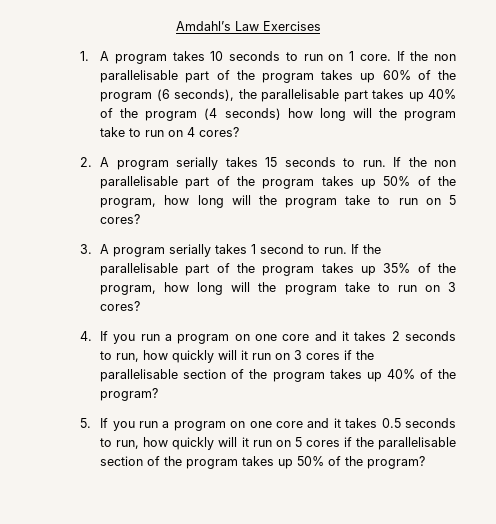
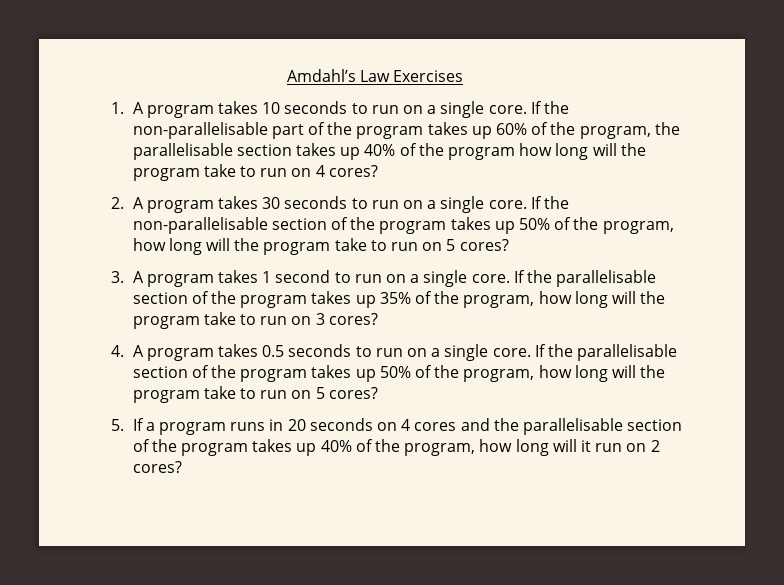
- 1. A program takes 10 seconds to run on 1 core. If the non parallelisable part of the program takes up 60% of the program (6 seconds), the parallelisable part takes up 40% of the program (4 seconds) how long will the program take to run on 4 cores?
+ 1. A program takes 10 seconds to run on a single core. If the non-parallelisable part of the program takes up 60% of the program, the parallelisable section takes up 40% of the program how long will the program take to run on 4 cores?
- 2. A program serially takes 15 seconds to run. If the non parallelisable part of the program takes up 50% of the program, how long will the program take to run on 5 cores?
+ 2. A program takes 30 seconds to run on a single core. If the non-parallelisable section of the program takes up 50% of the program, how long will the program take to run on 5 cores?
- 3. A program serially takes 1 second to run. If the parallelisable part of the program takes up 35% of the program, how long will the program take to run on 3 cores?
+ 3. A program takes 1 second to run on a single core. If the parallelisable section of the program takes up 35% of the program, how long will the program take to run on 3 cores?
- 4. If you run a program on one core and it takes 2 seconds to run, how quickly will it run on 3 cores if the parallelisable section of the program takes up 40% of the program?
- 5. If you run a program on one core and it takes 0.5 seconds to run, how quickly will it run on 5 cores if the parallelisable section of the program takes up 50% of the program?
+ 4. A program takes 0.5 seconds to run on a single core. If the parallelisable section of the program takes up 50% of the program, how long will the program take to run on 5 cores?
+ 5. If a program runs in 20 seconds on 4 cores and the parallelisable section of the program takes up 40% of the program, how long will it run on 2 cores?

